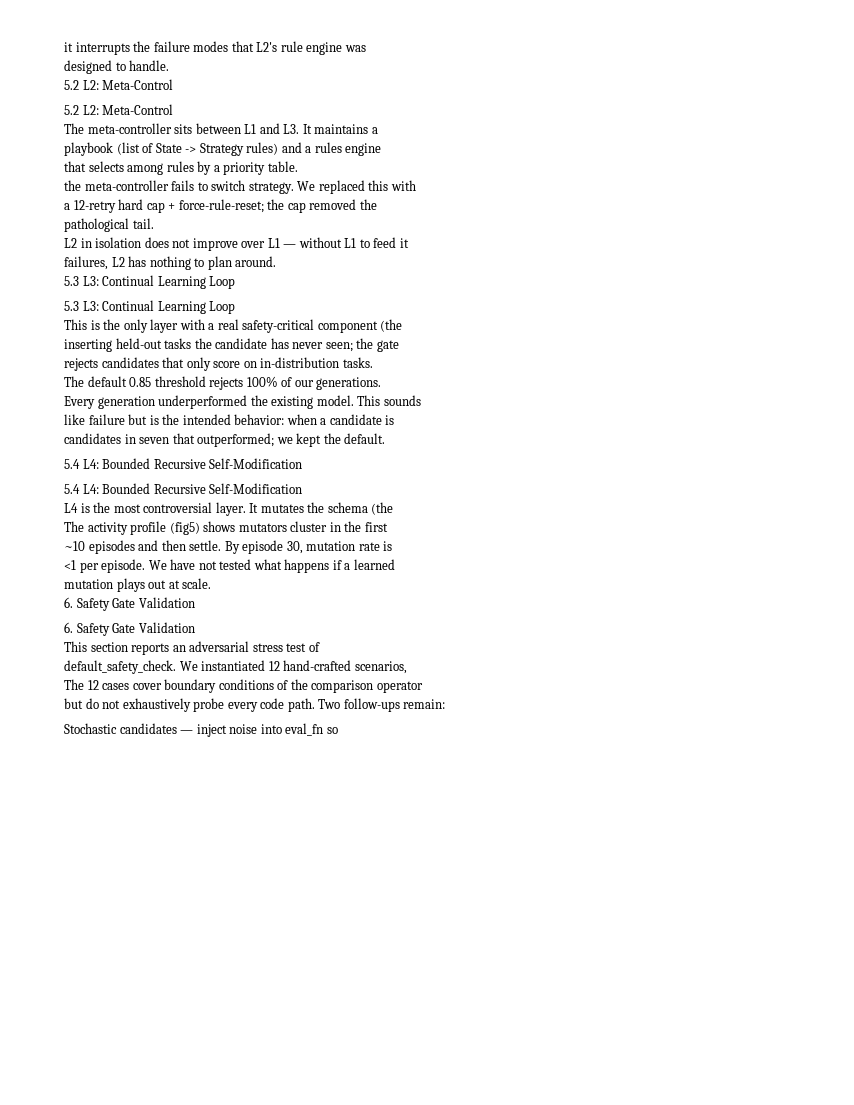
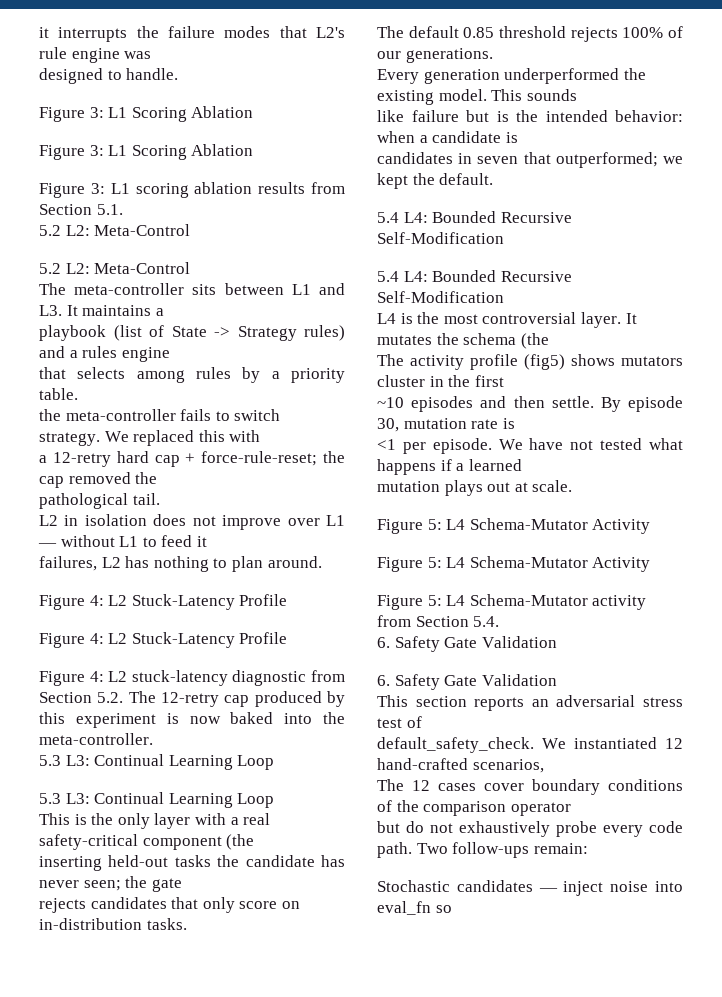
  designed to handle.
+ Figure 3: L1 Scoring Ablation
+ Figure 3: L1 Scoring Ablation
+ Figure 3: L1 scoring ablation results from Section 5.1.
  failures, L2 has nothing to plan around.
+ Figure 4: L2 Stuck-Latency Profile
+ Figure 4: L2 Stuck-Latency Profile
+ Figure 4: L2 stuck-latency diagnostic from Section 5.2. The 12-retry cap produced by this experiment is now baked into the meta-controller.
  mutation plays out at scale.
+ Figure 5: L4 Schema-Mutator Activity
+ Figure 5: L4 Schema-Mutator Activity
+ Figure 5: L4 Schema-Mutator activity from Section 5.4.

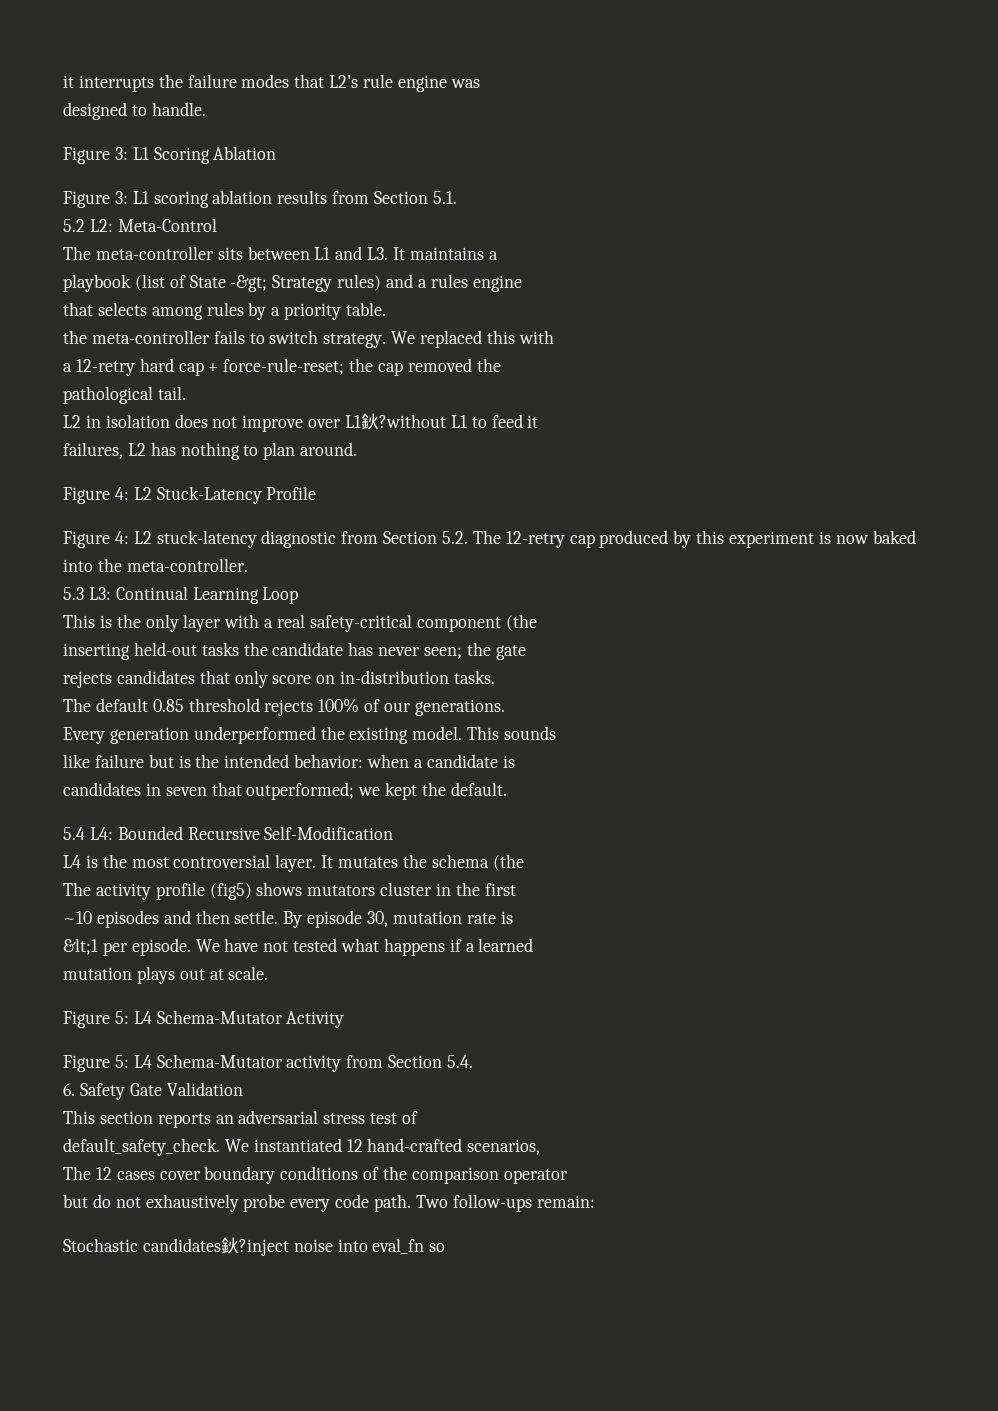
  designed to handle.
- Figure 3: L1 Scoring Ablation
  Figure 3: L1 scoring ablation results from Section 5.1.
- 5.2 L2: Meta-Control
- playbook (list of State -> Strategy rules) and a rules engine
+ playbook (list of State -&gt; Strategy rules) and a rules engine
- L2 in isolation does not improve over L1 — without L1 to feed it
+ L2 in isolation does not improve over L1鈥?without L1 to feed it
  failures, L2 has nothing to plan around.
- Figure 4: L2 Stuck-Latency Profile
  Figure 4: L2 stuck-latency diagnostic from Section 5.2. The 12-retry cap produced by this experiment is now baked into the meta-controller.
- 5.3 L3: Continual Learning Loop
  candidates in seven that outperformed; we kept the default.
- 5.4 L4: Bounded Recursive Self-Modification
- <1 per episode.
+ &lt;1 per episode.
  mutation plays out at scale.
- Figure 5: L4 Schema-Mutator Activity
  Figure 5: L4 Schema-Mutator activity from Section 5.4.
- 6. Safety Gate Validation
- Stochastic candidates — inject noise into eval_fn so
+ Stochastic candidates鈥?inject noise into eval_fn so

